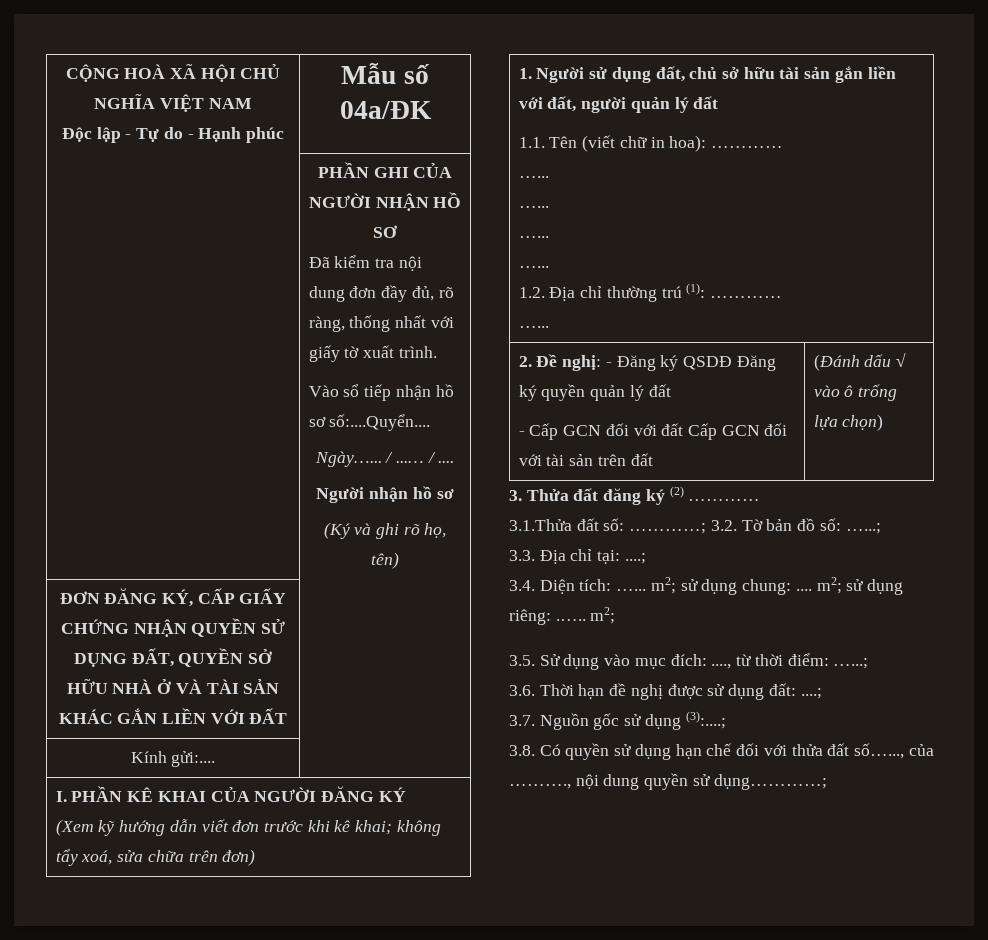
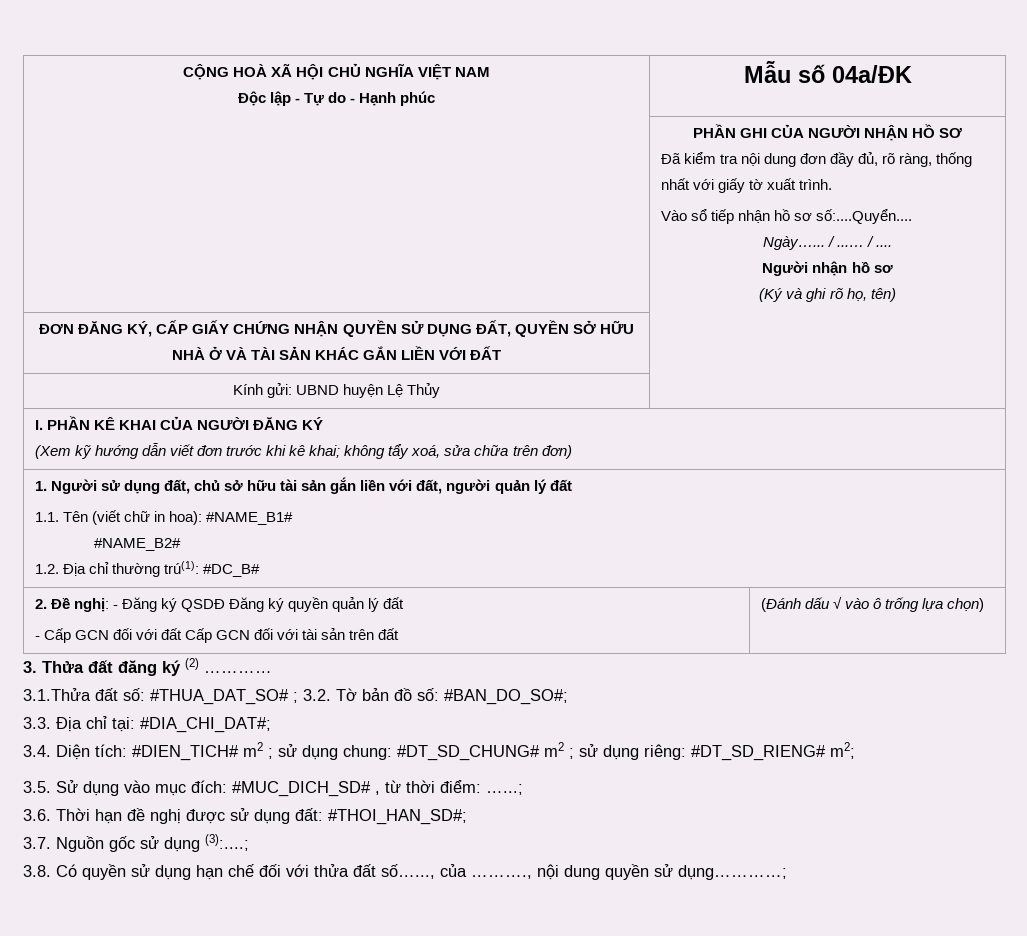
- Kính gửi:.... |
+ Kính gửi: UBND huyện Lệ Thủy |
  1. Người sử dụng đất, chủ sở hữu tài sản gắn liền với đất, người quản lý đất
- 1.1. Tên (viết chữ in hoa): …………
- …...
- …...
- …...
- …...
- 1.2. Địa chỉ thường trú (1): …………
- …...
+ 1.1. Tên (viết chữ in hoa): #NAME_B1#
+ #NAME_B2#
+ 1.2. Địa chỉ thường trú(1): #DC_B#
- 3.1.Thửa đất số: …………; 3.2. Tờ bản đồ số: …...;
+ 3.1.Thửa đất số: #THUA_DAT_SO# ; 3.2. Tờ bản đồ số: #BAN_DO_SO#;
- 3.3. Địa chỉ tại: ....;
+ 3.3. Địa chỉ tại: #DIA_CHI_DAT#;
- 3.4. Diện tích: …... m2; sử dụng chung: .... m2; sử dụng riêng: .….. m2;
+ 3.4. Diện tích: #DIEN_TICH# m2 ; sử dụng chung: #DT_SD_CHUNG# m2 ; sử dụng riêng: #DT_SD_RIENG# m2;
- 3.5. Sử dụng vào mục đích: ...., từ thời điểm: …...;
+ 3.5. Sử dụng vào mục đích: #MUC_DICH_SD# , từ thời điểm: …...;
- 3.6. Thời hạn đề nghị được sử dụng đất: ....;
+ 3.6. Thời hạn đề nghị được sử dụng đất: #THOI_HAN_SD#;

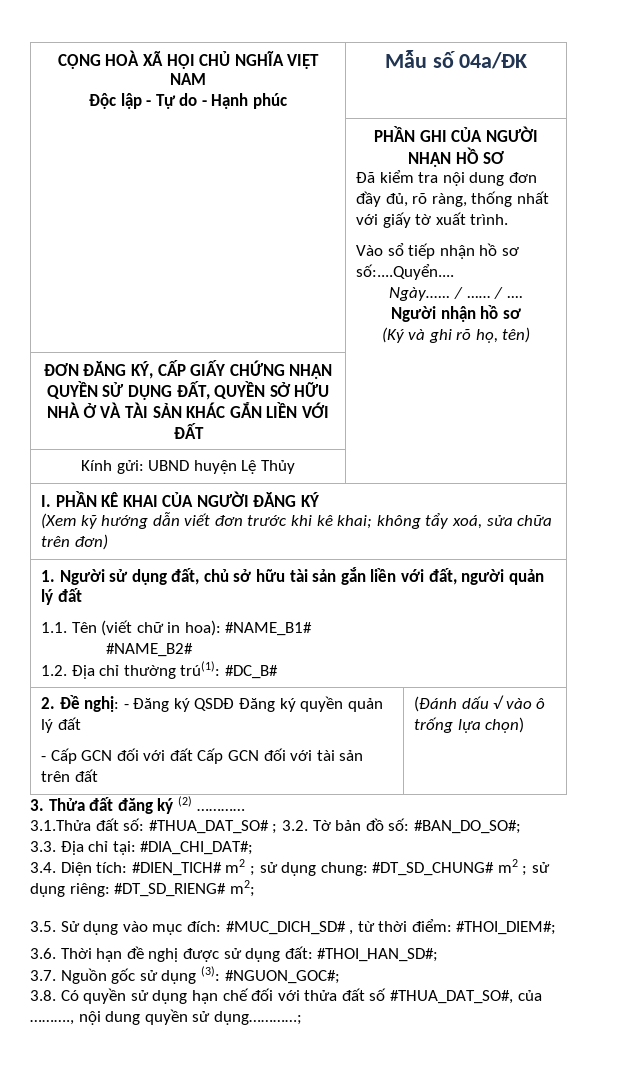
- 3.5. Sử dụng vào mục đích: #MUC_DICH_SD# , từ thời điểm: …...;
+ 3.5. Sử dụng vào mục đích: #MUC_DICH_SD# , từ thời điểm: #THOI_DIEM#;
- 3.7. Nguồn gốc sử dụng (3):....;
+ 3.7. Nguồn gốc sử dụng (3): #NGUON_GOC#;
- 3.8. Có quyền sử dụng hạn chế đối với thửa đất số…..., của ………., nội dung quyền sử dụng…………;
+ 3.8. Có quyền sử dụng hạn chế đối với thửa đất số #THUA_DAT_SO#, của ………., nội dung quyền sử dụng…………;

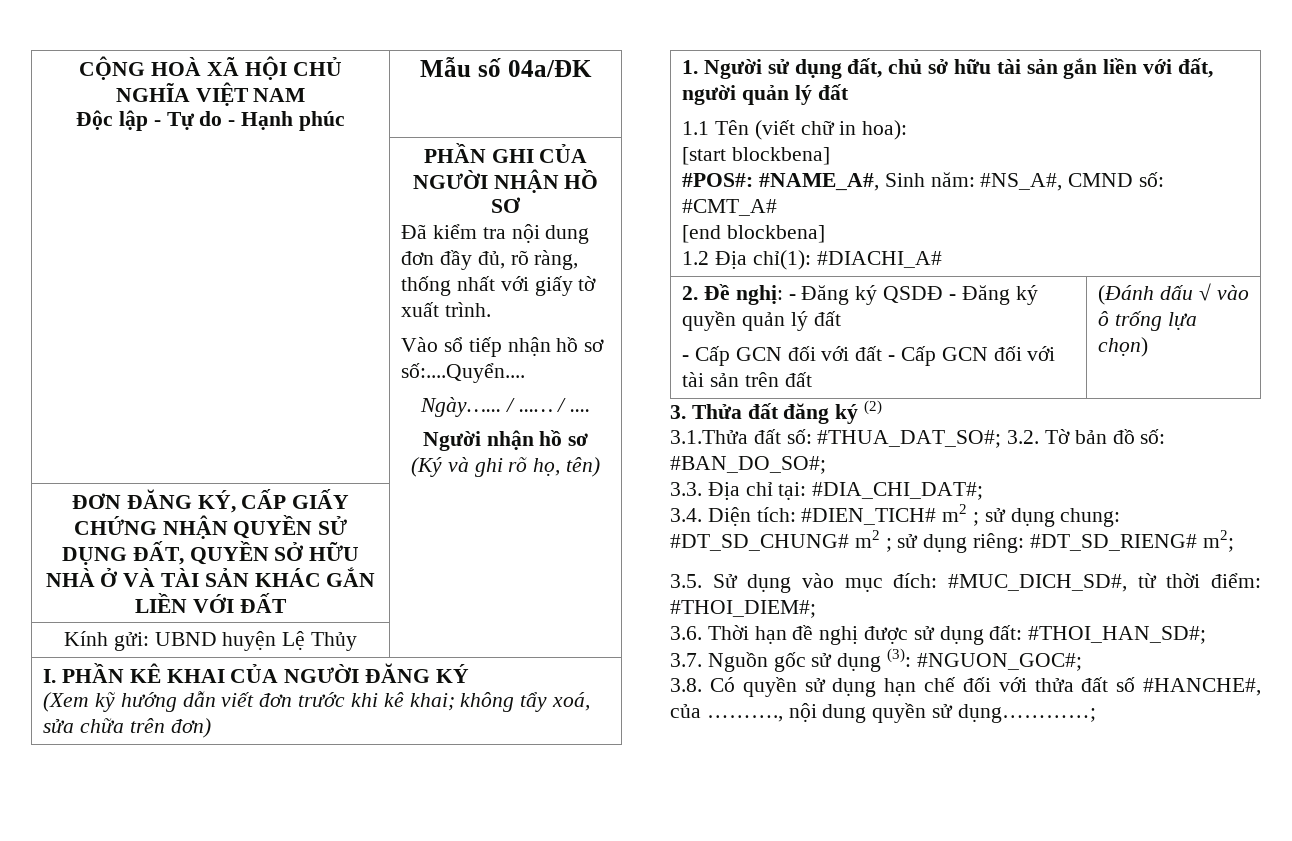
  1. Người sử dụng đất, chủ sở hữu tài sản gắn liền với đất, người quản lý đất
- 1.1. Tên (viết chữ in hoa): #NAME_B1#
- #NAME_B2#
- 1.2. Địa chỉ thường trú(1): #DC_B#
+ 1.1 Tên (viết chữ in hoa):
+ [start blockbena]
+ #POS#: #NAME_A#, Sinh năm: #NS_A#, CMND số: #CMT_A#
+ [end blockbena]
+ 1.2 Địa chỉ(1): #DIACHI_A#
- 2. Đề nghị: - Đăng ký QSDĐ Đăng ký quyền quản lý đất
- - Cấp GCN đối với đất Cấp GCN đối với tài sản trên đất | (Đánh dấu √ vào ô trống lựa chọn)
+ 2. Đề nghị: - Đăng ký QSDĐ - Đăng ký quyền quản lý đất
+ - Cấp GCN đối với đất - Cấp GCN đối với tài sản trên đất | (Đánh dấu √ vào ô trống lựa chọn)
- 3. Thửa đất đăng ký (2) …………
+ 3. Thửa đất đăng ký (2)
- 3.1.Thửa đất số: #THUA_DAT_SO# ; 3.2. Tờ bản đồ số: #BAN_DO_SO#;
+ 3.1.Thửa đất số: #THUA_DAT_SO#; 3.2. Tờ bản đồ số: #BAN_DO_SO#;
- 3.5. Sử dụng vào mục đích: #MUC_DICH_SD# , từ thời điểm: #THOI_DIEM#;
+ 3.5. Sử dụng vào mục đích: #MUC_DICH_SD#, từ thời điểm: #THOI_DIEM#;
- 3.8. Có quyền sử dụng hạn chế đối với thửa đất số #THUA_DAT_SO#, của ………., nội dung quyền sử dụng…………;
+ 3.8. Có quyền sử dụng hạn chế đối với thửa đất số #HANCHE#, của ………., nội dung quyền sử dụng…………;

